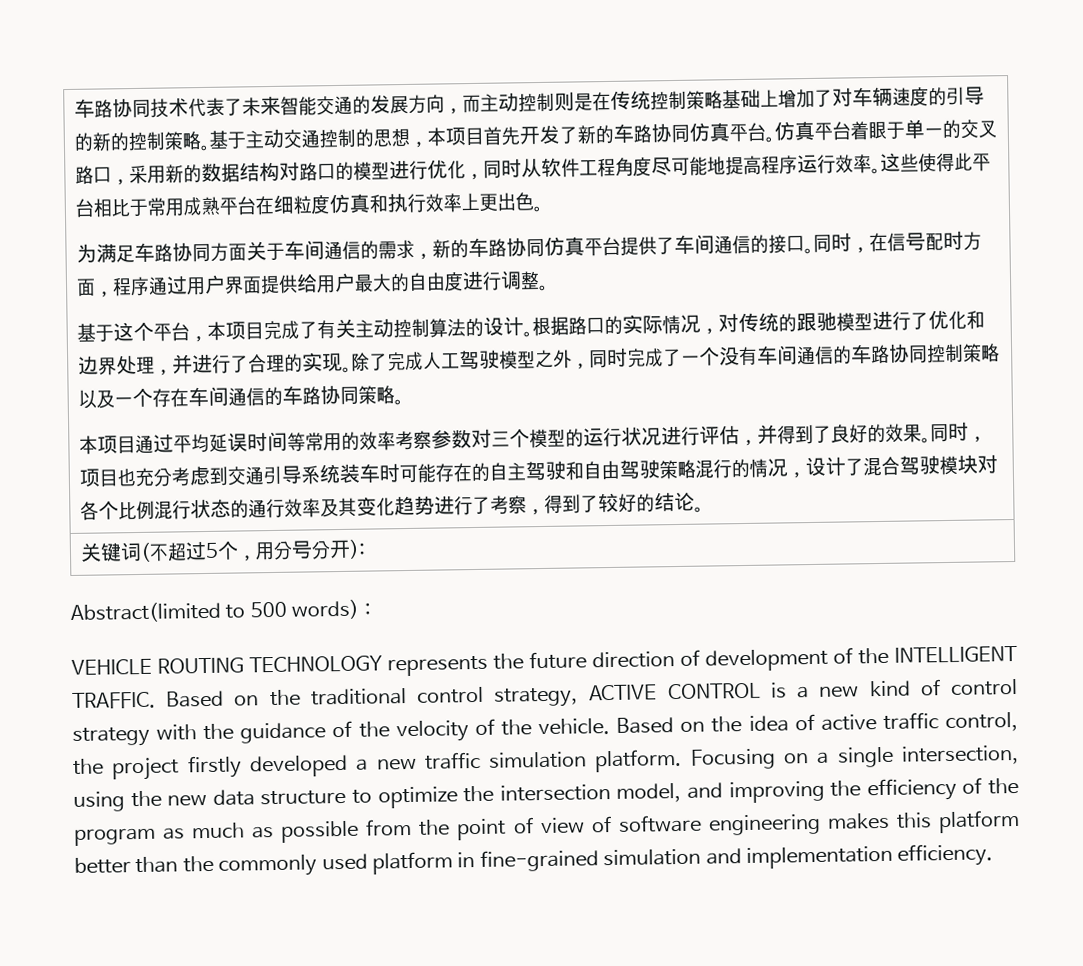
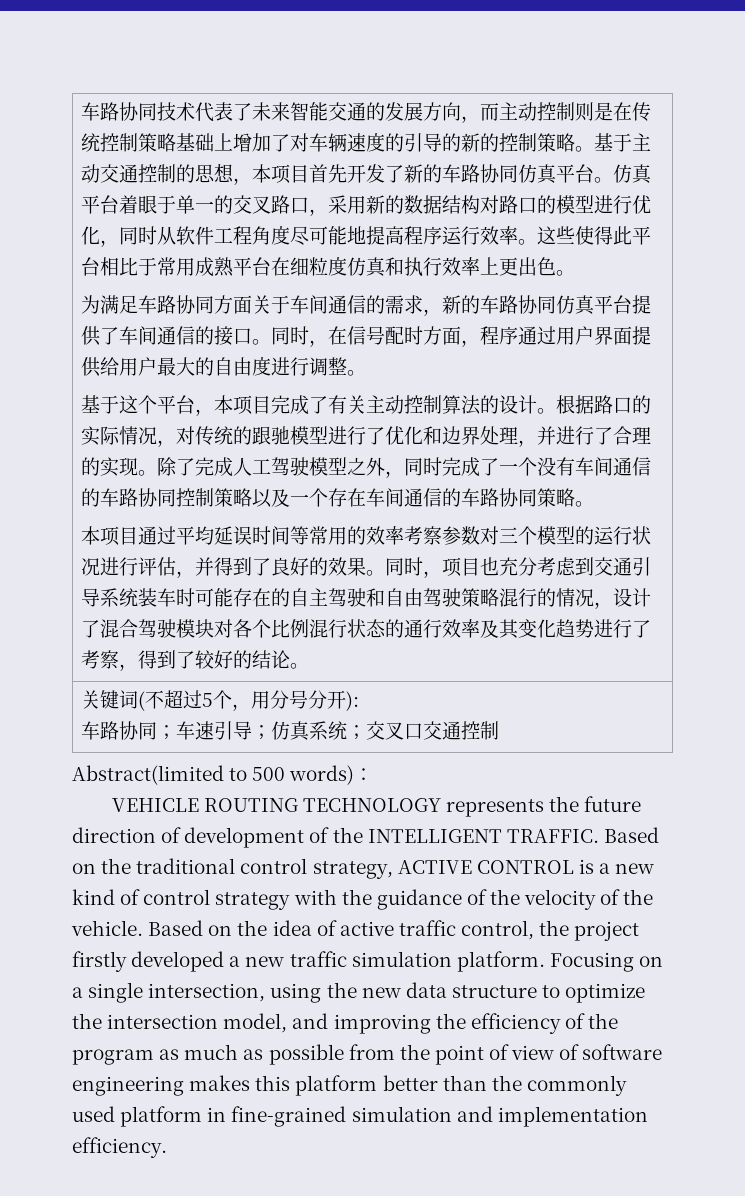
  关键词(不超过5个，用分号分开):
+ 车路协同；车速引导；仿真系统；交叉口交通控制

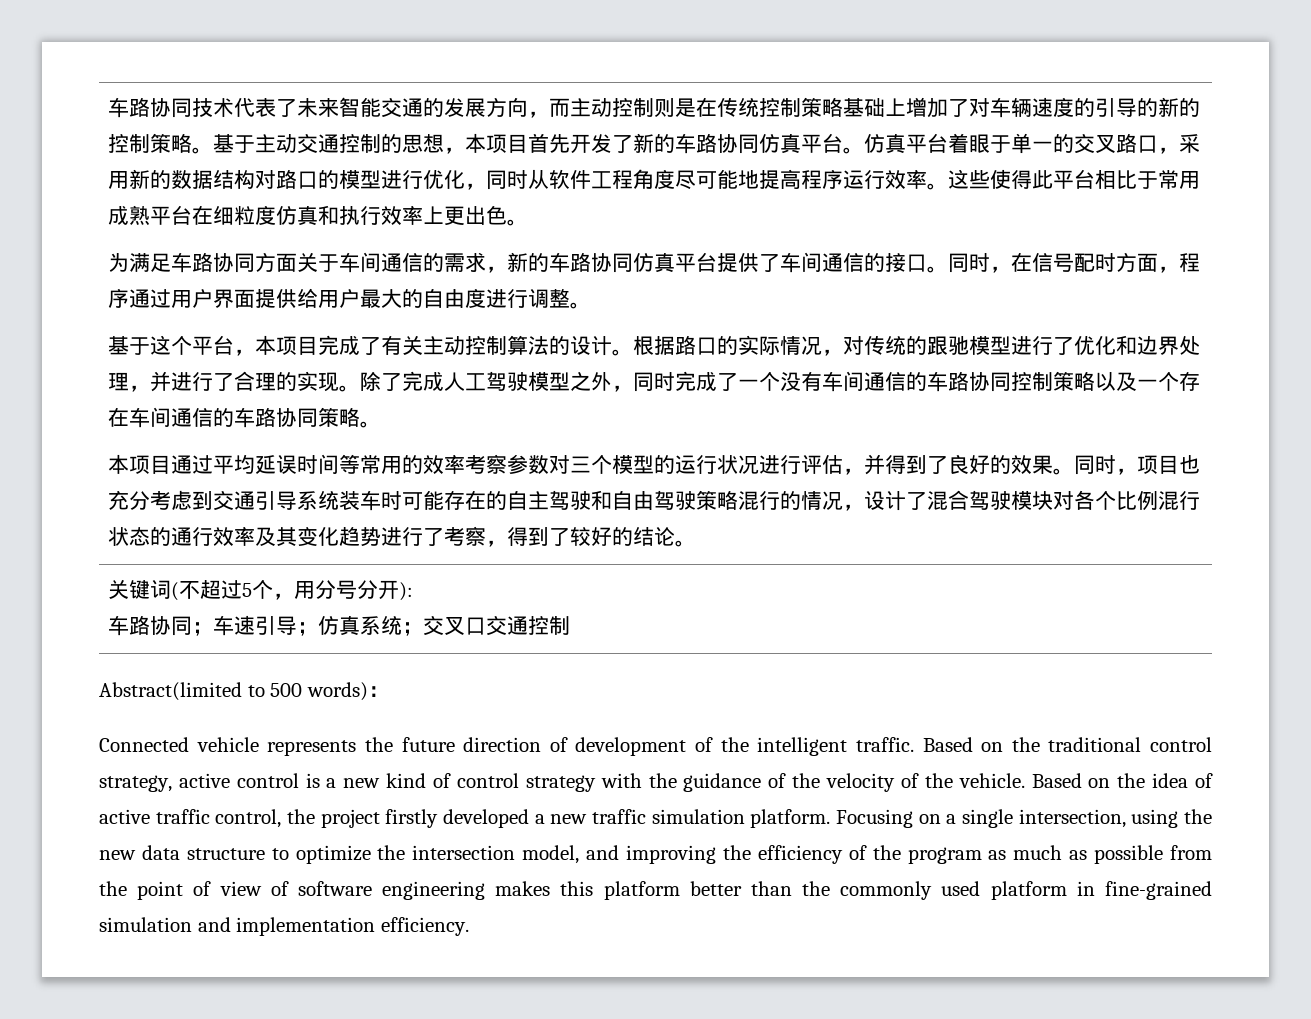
- VEHICLE ROUTING TECHNOLOGY represents the future direction of development of the INTELLIGENT TRAFFIC.
+ Connected vehicle represents the future direction of development of the intelligent traffic.
- Based on the traditional control strategy, ACTIVE CONTROL is a new kind of control strategy with the guidance of the velocity of the vehicle.
+ Based on the traditional control strategy, active control is a new kind of control strategy with the guidance of the velocity of the vehicle.

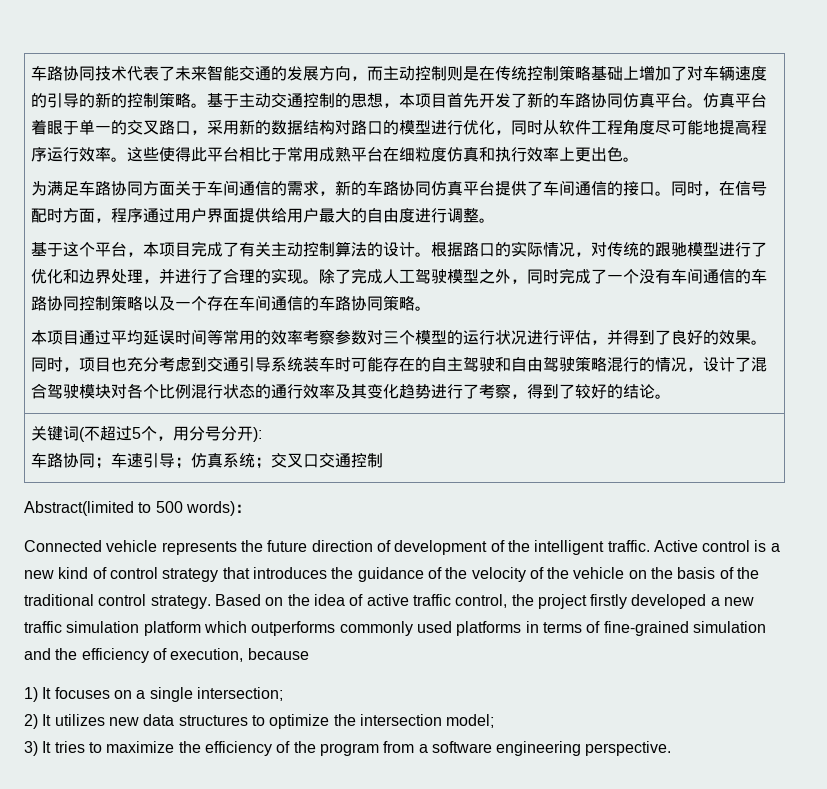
- Based on the traditional control strategy, active control is a new kind of control strategy with the guidance of the velocity of the vehicle.
+ Active control is a new kind of control strategy that introduces the guidance of the velocity of the vehicle on the basis of the traditional control strategy.
- Based on the idea of active traffic control, the project firstly developed a new traffic simulation platform. Focusing on a single intersection, using the new data structure to optimize the intersection model, and improving the efficiency of the program as much as possible from the point of view of software engineering makes this platform better than the commonly used platform in fine-grained simulation and implementation efficiency.
+ Based on the idea of active traffic control, the project firstly developed a new traffic simulation platform which outperforms commonly used platforms in terms of fine-grained simulation and the efficiency of execution, because
+ 1) It focuses on a single intersection;
+ 2) It utilizes new data structures to optimize the intersection model;
+ 3) It tries to maximize the efficiency of the program from a software engineering perspective.

